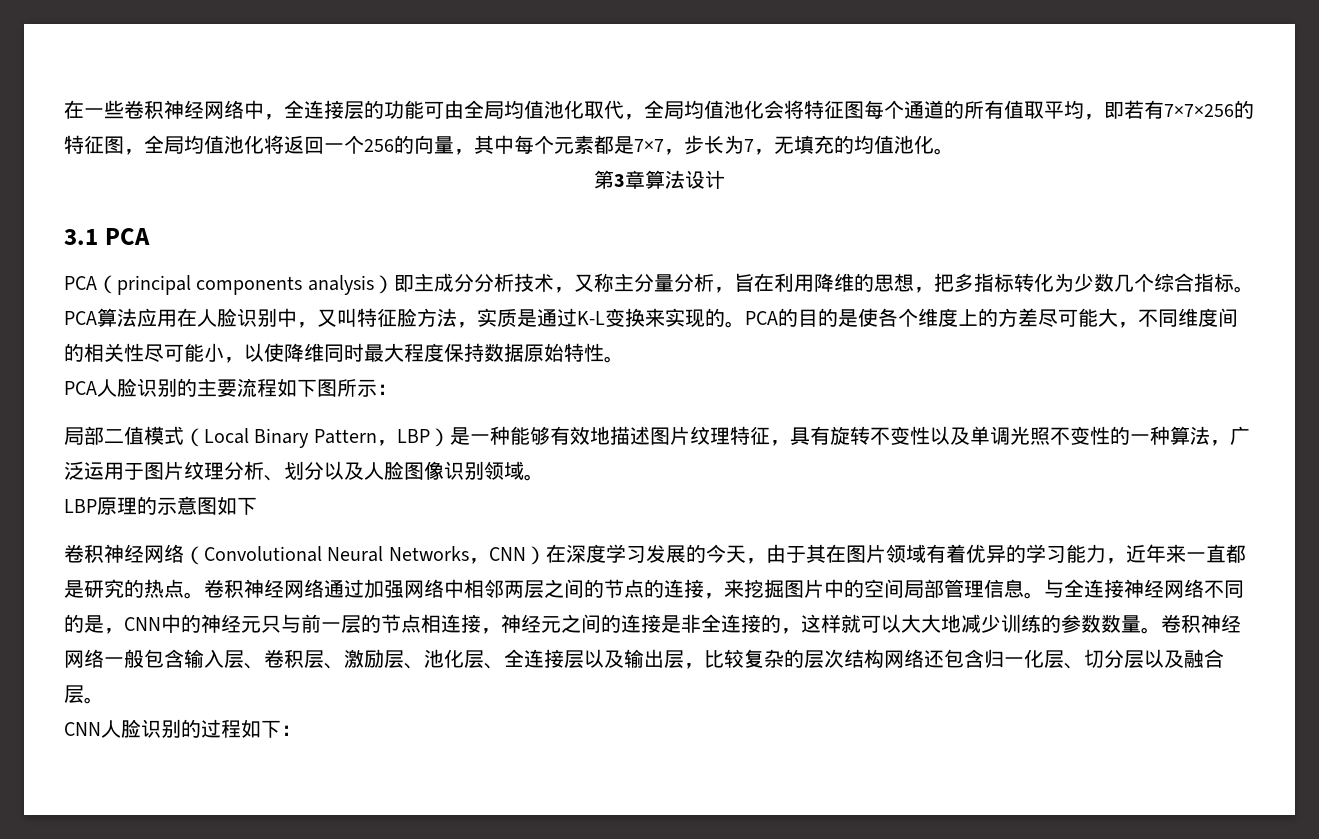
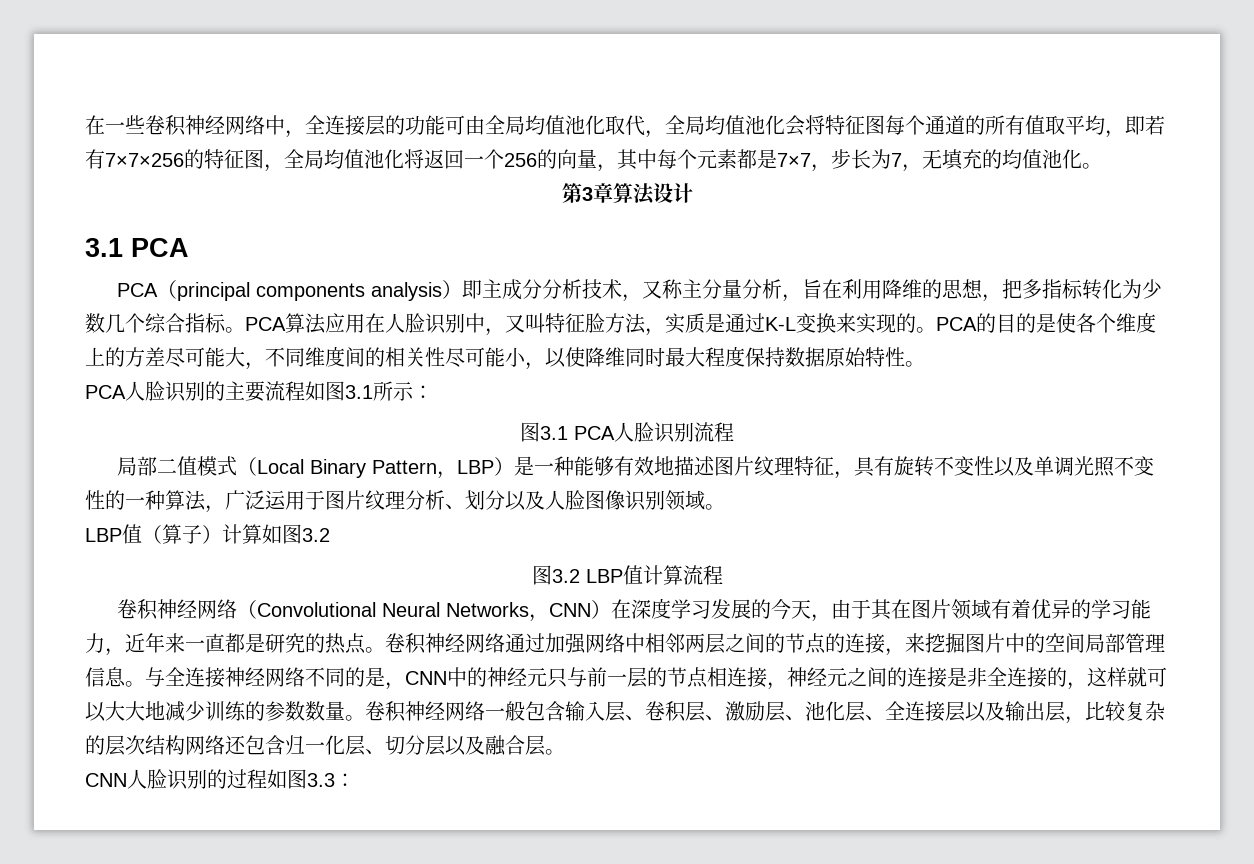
- PCA人脸识别的主要流程如下图所示：
+ PCA人脸识别的主要流程如图3.1所示：
+ 图3.1 PCA人脸识别流程
- LBP原理的示意图如下
+ LBP值（算子）计算如图3.2
+ 图3.2 LBP值计算流程
- CNN人脸识别的过程如下：
+ CNN人脸识别的过程如图3.3：

